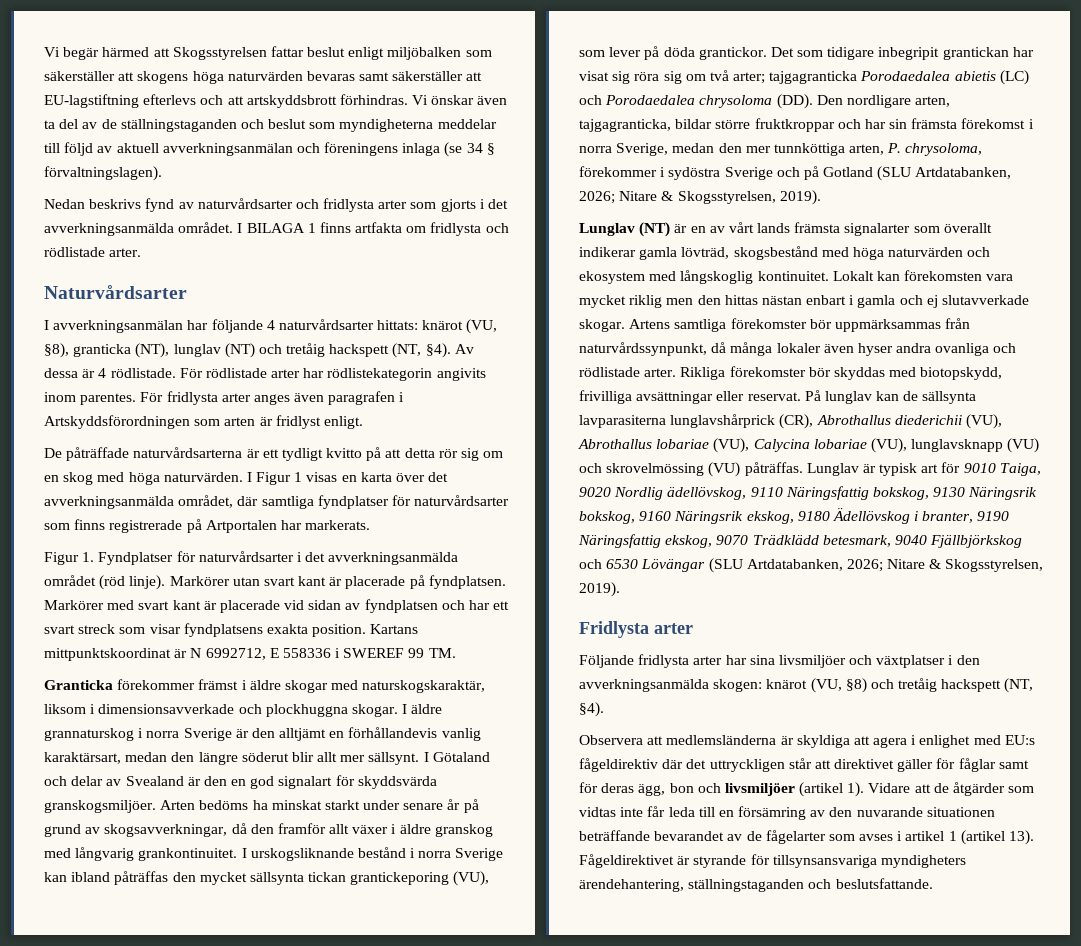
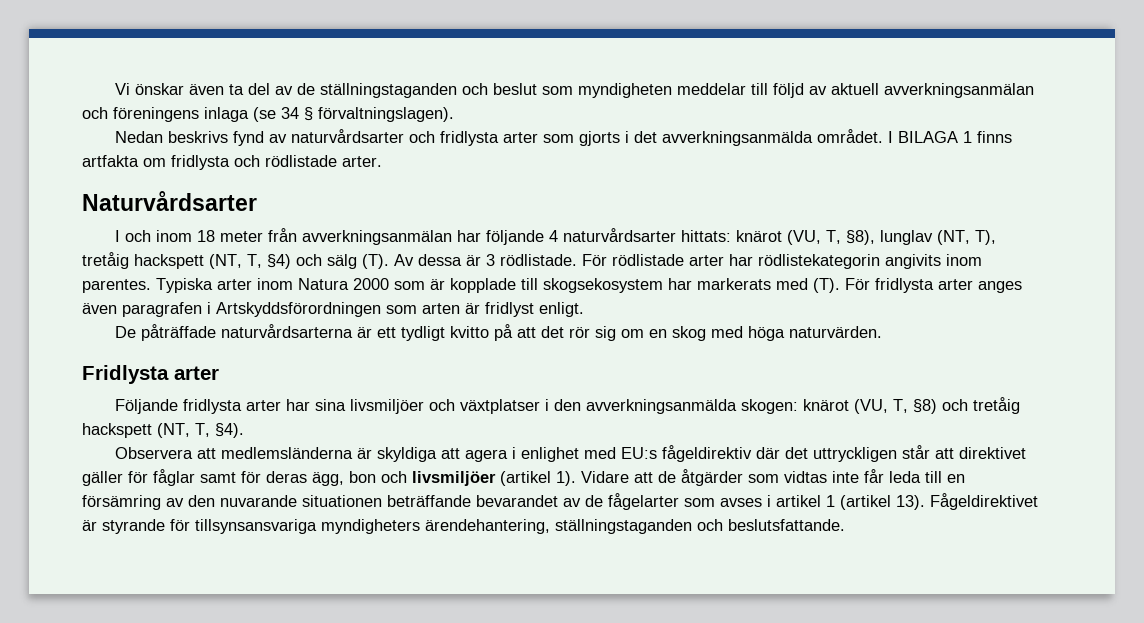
- Vi begär härmed att Skogsstyrelsen fattar beslut enligt miljöbalken som säkerställer att skogens höga naturvärden bevaras samt säkerställer att EU-lagstiftning efterlevs och att artskyddsbrott förhindras. Vi önskar även ta del av de ställningstaganden och beslut som myndigheterna meddelar till följd av aktuell avverkningsanmälan och föreningens inlaga (se 34 § förvaltningslagen).
+ Vi önskar även ta del av de ställningstaganden och beslut som myndigheten meddelar till följd av aktuell avverkningsanmälan och föreningens inlaga (se 34 § förvaltningslagen).
- I avverkningsanmälan har följande 4 naturvårdsarter hittats: knärot (VU, §8), granticka (NT), lunglav (NT) och tretåig hackspett (NT, §4). Av dessa är 4 rödlistade.
+ I och inom 18 meter från avverkningsanmälan har följande 4 naturvårdsarter hittats: knärot (VU, T, §8), lunglav (NT, T), tretåig hackspett (NT, T, §4) och sälg (T). Av dessa är 3 rödlistade.
- För fridlysta arter anges även paragrafen i Artskyddsförordningen som arten är fridlyst enligt.
+ Typiska arter inom Natura 2000 som är kopplade till skogsekosystem har markerats med (T). För fridlysta arter anges även paragrafen i Artskyddsförordningen som arten är fridlyst enligt.
- De påträffade naturvårdsarterna är ett tydligt kvitto på att detta rör sig om en skog med höga naturvärden. I Figur 1 visas en karta över det avverkningsanmälda området, där samtliga fyndplatser för naturvårdsarter som finns registrerade på Artportalen har markerats.
- Figur 1. Fyndplatser för naturvårdsarter i det avverkningsanmälda området (röd linje). Markörer utan svart kant är placerade på fyndplatsen. Markörer med svart kant är placerade vid sidan av fyndplatsen och har ett svart streck som visar fyndplatsens exakta position. Kartans mittpunktskoordinat är N 6992712, E 558336 i SWEREF 99 TM.
- Granticka förekommer främst i äldre skogar med naturskogskaraktär, liksom i dimensionsavverkade och plockhuggna skogar. I äldre grannaturskog i norra Sverige är den alltjämt en förhållandevis vanlig karaktärsart, medan den längre söderut blir allt mer sällsynt. I Götaland och delar av Svealand är den en god signalart för skyddsvärda granskogsmiljöer. Arten bedöms ha minskat starkt under senare år på grund av skogsavverkningar, då den framför allt växer i äldre granskog med långvarig grankontinuitet. I urskogsliknande bestånd i norra Sverige kan ibland påträffas den mycket sällsynta tickan grantickeporing (VU), som lever på döda grantickor. Det som tidigare inbegripit grantickan har visat sig röra sig om två arter; tajgagranticka Porodaedalea abietis (LC) och Porodaedalea chrysoloma (DD). Den nordligare arten, tajgagranticka, bildar större fruktkroppar och har sin främsta förekomst i norra Sverige, medan den mer tunnköttiga arten, P. chrysoloma, förekommer i sydöstra Sverige och på Gotland (SLU Artdatabanken, 2026; Nitare & Skogsstyrelsen, 2019).
- Lunglav (NT) är en av vårt lands främsta signalarter som överallt indikerar gamla lövträd, skogsbestånd med höga naturvärden och ekosystem med långskoglig kontinuitet. Lokalt kan förekomsten vara mycket riklig men den hittas nästan enbart i gamla och ej slutavverkade skogar. Artens samtliga förekomster bör uppmärksammas från naturvårdssynpunkt, då många lokaler även hyser andra ovanliga och rödlistade arter. Rikliga förekomster bör skyddas med biotopskydd, frivilliga avsättningar eller reservat. På lunglav kan de sällsynta lavparasiterna lunglavshårprick (CR), Abrothallus diederichii (VU), Abrothallus lobariae (VU), Calycina lobariae (VU), lunglavsknapp (VU) och skrovelmössing (VU) påträffas. Lunglav är typisk art för 9010 Taiga, 9020 Nordlig ädellövskog, 9110 Näringsfattig bokskog, 9130 Näringsrik bokskog, 9160 Näringsrik ekskog, 9180 Ädellövskog i branter, 9190 Näringsfattig ekskog, 9070 Trädklädd betesmark, 9040 Fjällbjörkskog och 6530 Lövängar (SLU Artdatabanken, 2026; Nitare & Skogsstyrelsen, 2019).
+ De påträffade naturvårdsarterna är ett tydligt kvitto på att det rör sig om en skog med höga naturvärden.
- Följande fridlysta arter har sina livsmiljöer och växtplatser i den avverkningsanmälda skogen: knärot (VU, §8) och tretåig hackspett (NT, §4).
+ Följande fridlysta arter har sina livsmiljöer och växtplatser i den avverkningsanmälda skogen: knärot (VU, T, §8) och tretåig hackspett (NT, T, §4).

